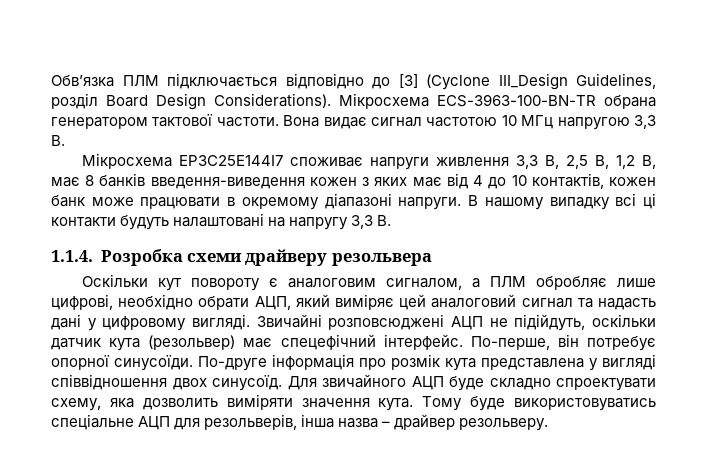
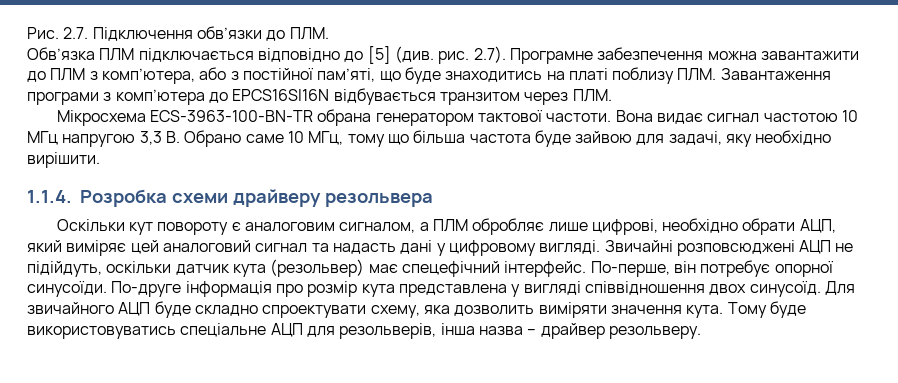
+ Рис. 2.7. Підключення обв’язки до ПЛМ.
- Обв’язка ПЛМ підключається відповідно до [3] (Cyclone III_Design Guidelines, розділ Board Design Considerations). Мікросхема ECS-3963-100-BN-TR обрана генератором тактової частоти.
+ Обв’язка ПЛМ підключається відповідно до [5] (див. рис. 2.7). Програмне забезпечення можна завантажити до ПЛМ з комп’ютера, або з постійної пам’яті, що буде знаходитись на платі поблизу ПЛМ. Завантаження програми з комп’ютера до EPCS16SI16N відбувається транзитом через ПЛМ.
+ Мікросхема ECS-3963-100-BN-TR обрана генератором тактової частоти.
- Вона видає сигнал частотою 10 МГц напругою 3,3 В.
- Мікросхема EP3C25E144I7 споживає напруги живлення 3,3 В, 2,5 В, 1,2 В, має 8 банків введення-виведення кожен з яких має від 4 до 10 контактів, кожен банк може працювати в окремому діапазоні напруги. В нашому випадку всі ці контакти будуть налаштовані на напругу 3,3 В.
+ Вона видає сигнал частотою 10 МГц напругою 3,3 В. Обрано саме 10 МГц, тому що більша частота буде зайвою для задачі, яку необхідно вирішити.
- По-друге інформація про розмік кута представлена у вигляді співвідношення двох синусоїд.
+ По-друге інформація про розмір кута представлена у вигляді співвідношення двох синусоїд.

